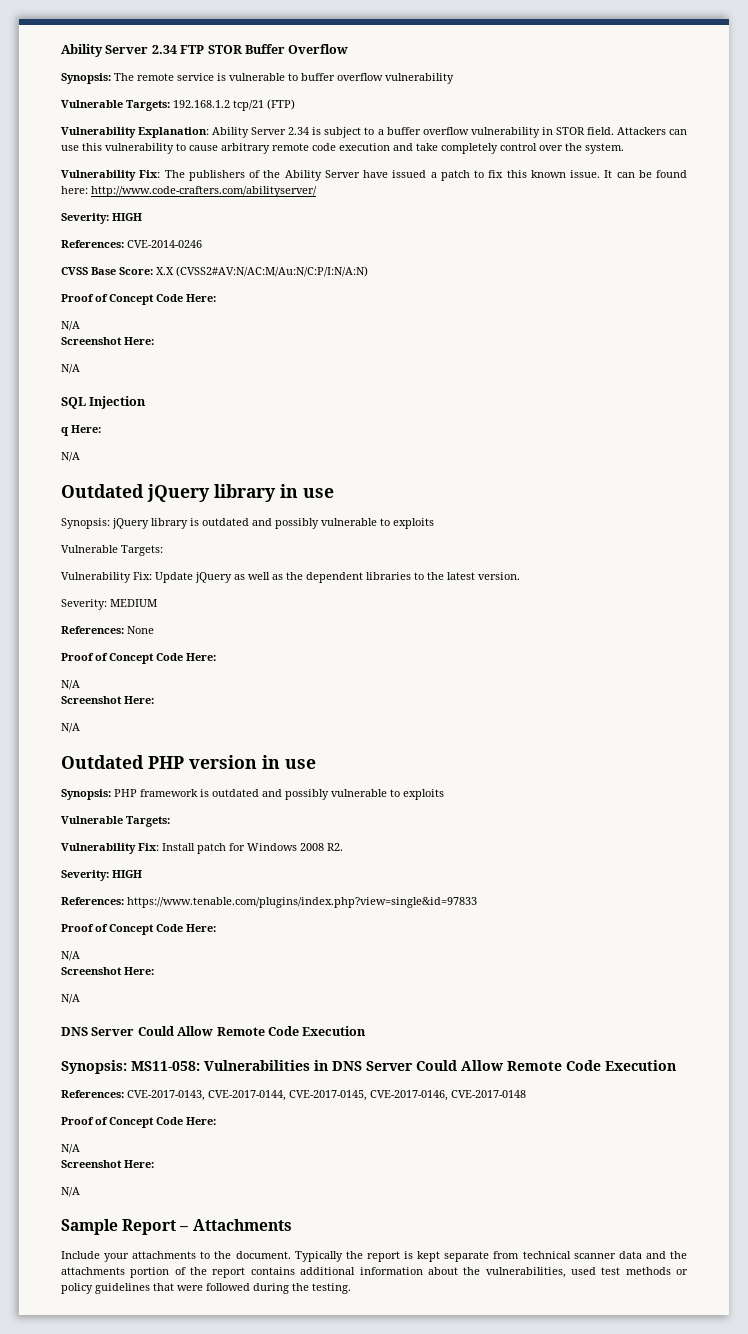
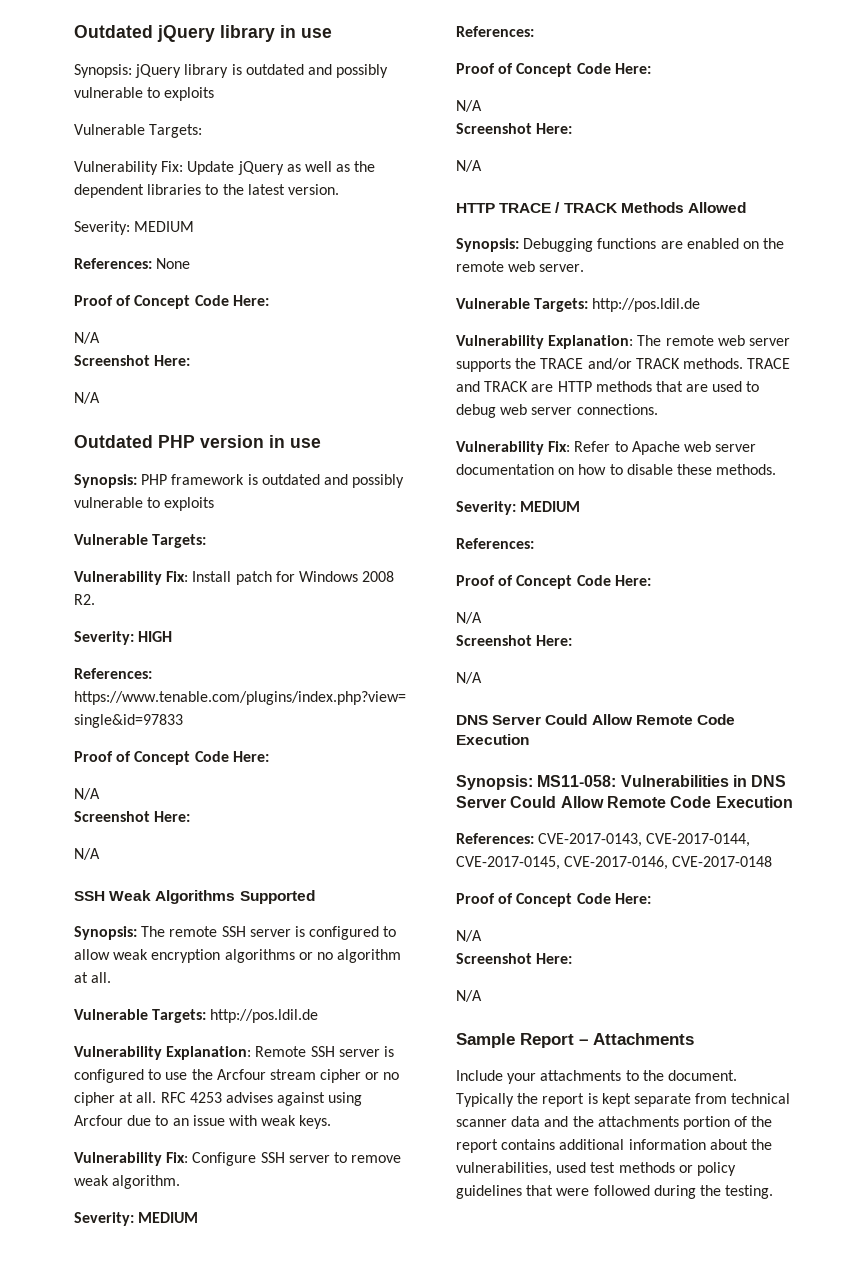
- Ability Server 2.34 FTP STOR Buffer Overflow
- Synopsis: The remote service is vulnerable to buffer overflow vulnerability
- Vulnerable Targets: 192.168.1.2 tcp/21 (FTP)
- Vulnerability Explanation: Ability Server 2.34 is subject to a buffer overflow vulnerability in STOR field. Attackers can use this vulnerability to cause arbitrary remote code execution and take completely control over the system.
- Vulnerability Fix: The publishers of the Ability Server have issued a patch to fix this known issue. It can be found here: http://www.code-crafters.com/abilityserver/
- Severity: HIGH
- References: CVE-2014-0246
- CVSS Base Score: X.X (CVSS2#AV:N/AC:M/Au:N/C:P/I:N/A:N)
- Proof of Concept Code Here:
- N/A
- Screenshot Here:
- N/A
- SQL Injection
- q Here:
- N/A
+ SSH Weak Algorithms Supported
+ Synopsis: The remote SSH server is configured to allow weak encryption algorithms or no algorithm at all.
+ Vulnerable Targets: http://pos.ldil.de
+ Vulnerability Explanation: Remote SSH server is configured to use the Arcfour stream cipher or no cipher at all. RFC 4253 advises against using Arcfour due to an issue with weak keys.
+ Vulnerability Fix: Configure SSH server to remove weak algorithm.
+ Severity: MEDIUM
+ References:
+ Proof of Concept Code Here:
+ N/A
+ Screenshot Here:
+ N/A
+ HTTP TRACE / TRACK Methods Allowed
+ Synopsis: Debugging functions are enabled on the remote web server.
+ Vulnerable Targets: http://pos.ldil.de
+ Vulnerability Explanation: The remote web server supports the TRACE and/or TRACK methods. TRACE and TRACK are HTTP methods that are used to debug web server connections.
+ Vulnerability Fix: Refer to Apache web server documentation on how to disable these methods.
+ Severity: MEDIUM
+ References:
+ Proof of Concept Code Here:
+ N/A
+ Screenshot Here:
+ N/A

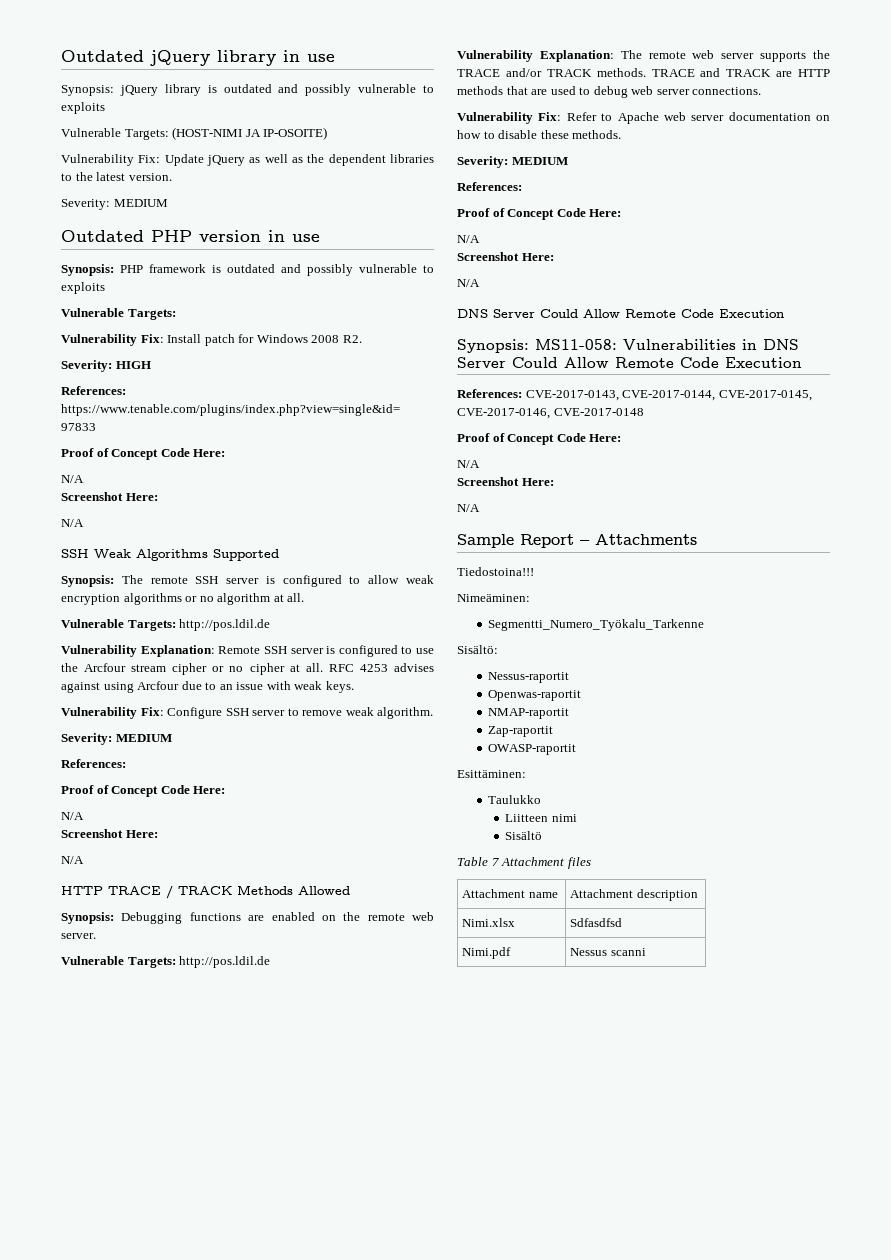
  Synopsis: jQuery library is outdated and possibly vulnerable to exploits
- Vulnerable Targets:
+ Vulnerable Targets: (HOST-NIMI JA IP-OSOITE)
- References: None
- Proof of Concept Code Here:
- N/A
- Screenshot Here:
- N/A
- Include your attachments to the document. Typically the report is kept separate from technical scanner data and the attachments portion of the report contains additional information about the vulnerabilities, used test methods or policy guidelines that were followed during the testing.
+ Tiedostoina!!!
+ Nimeäminen:
+ Segmentti_Numero_Työkalu_Tarkenne
+ Sisältö:
+ Nessus-raportit
+ Openwas-raportit
+ NMAP-raportit
+ Zap-raportit
+ OWASP-raportit
+ Esittäminen:
+ Taulukko
+ Liitteen nimi
+ Sisältö
+ Table 7 Attachment files
+ Attachment name | Attachment description
+ Nimi.xlsx | Sdfasdfsd
+ Nimi.pdf | Nessus scanni

